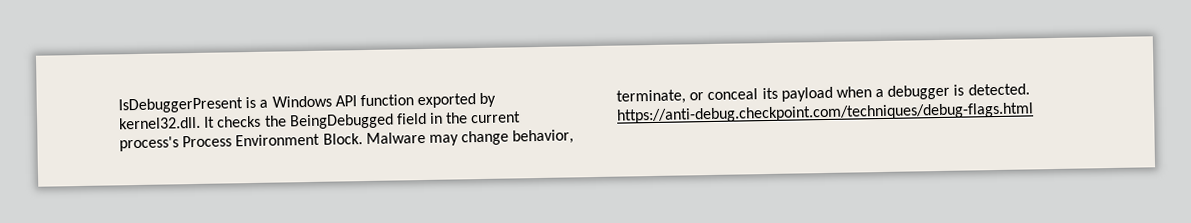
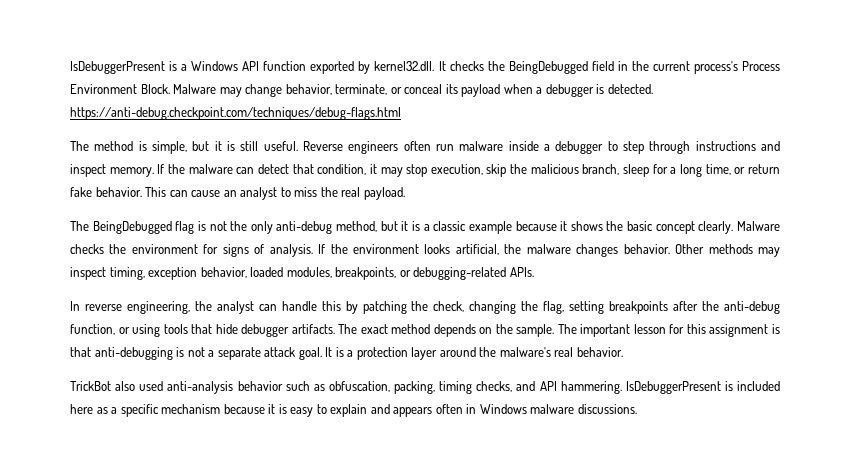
+ The method is simple, but it is still useful. Reverse engineers often run malware inside a debugger to step through instructions and inspect memory. If the malware can detect that condition, it may stop execution, skip the malicious branch, sleep for a long time, or return fake behavior. This can cause an analyst to miss the real payload.
+ The BeingDebugged flag is not the only anti-debug method, but it is a classic example because it shows the basic concept clearly. Malware checks the environment for signs of analysis. If the environment looks artificial, the malware changes behavior. Other methods may inspect timing, exception behavior, loaded modules, breakpoints, or debugging-related APIs.
+ In reverse engineering, the analyst can handle this by patching the check, changing the flag, setting breakpoints after the anti-debug function, or using tools that hide debugger artifacts. The exact method depends on the sample. The important lesson for this assignment is that anti-debugging is not a separate attack goal. It is a protection layer around the malware's real behavior.
+ TrickBot also used anti-analysis behavior such as obfuscation, packing, timing checks, and API hammering. IsDebuggerPresent is included here as a specific mechanism because it is easy to explain and appears often in Windows malware discussions.

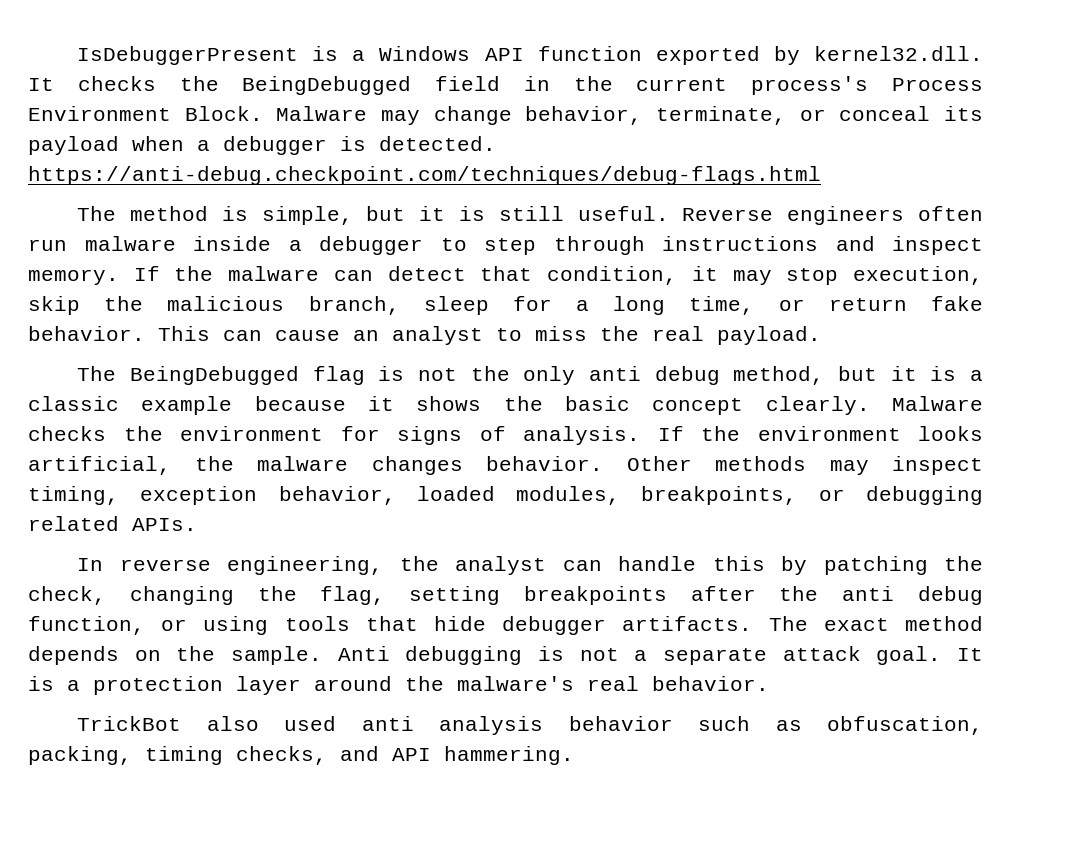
- The BeingDebugged flag is not the only anti-debug method, but it is a classic example because it shows the basic concept clearly.
+ The BeingDebugged flag is not the only anti debug method, but it is a classic example because it shows the basic concept clearly.
- Other methods may inspect timing, exception behavior, loaded modules, breakpoints, or debugging-related APIs.
+ Other methods may inspect timing, exception behavior, loaded modules, breakpoints, or debugging related APIs.
- In reverse engineering, the analyst can handle this by patching the check, changing the flag, setting breakpoints after the anti-debug function, or using tools that hide debugger artifacts.
+ In reverse engineering, the analyst can handle this by patching the check, changing the flag, setting breakpoints after the anti debug function, or using tools that hide debugger artifacts.
- The important lesson for this assignment is that anti-debugging is not a separate attack goal.
+ Anti debugging is not a separate attack goal.
- TrickBot also used anti-analysis behavior such as obfuscation, packing, timing checks, and API hammering. IsDebuggerPresent is included here as a specific mechanism because it is easy to explain and appears often in Windows malware discussions.
+ TrickBot also used anti analysis behavior such as obfuscation, packing, timing checks, and API hammering.

